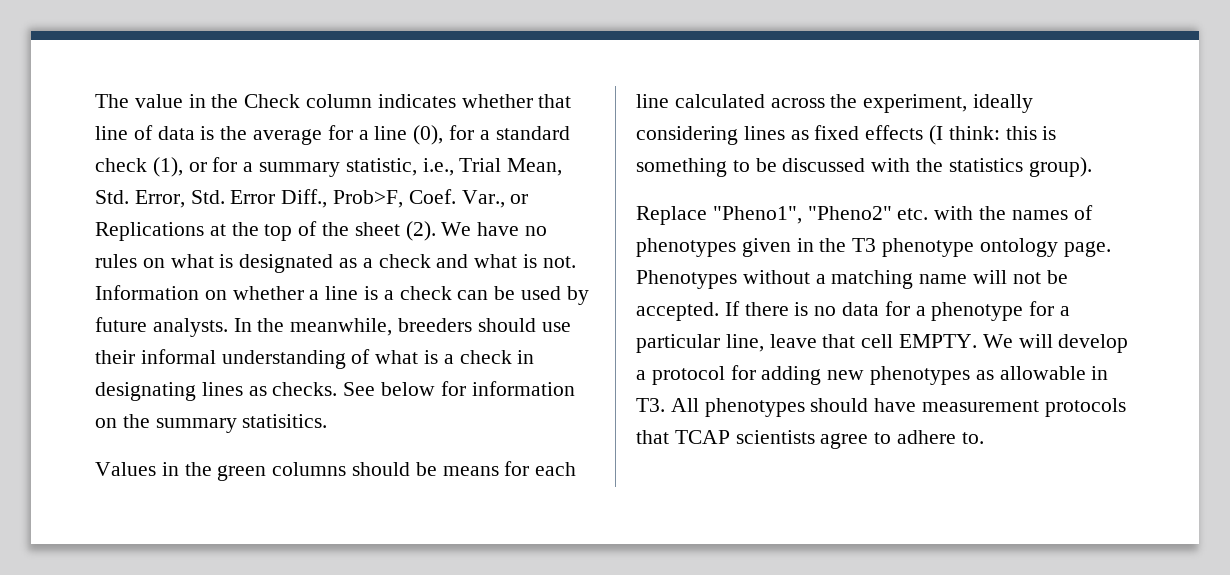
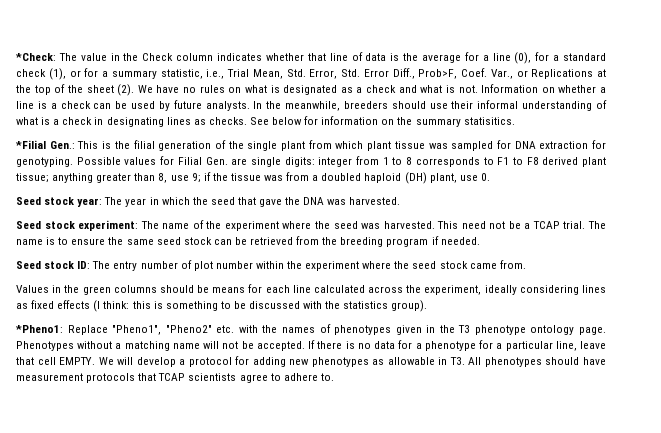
- The value in the Check column indicates whether that line of data is the average for a line (0), for a standard check (1), or for a summary statistic, i.e., Trial Mean, Std. Error, Std. Error Diff., Prob>F, Coef.
+ *Check: The value in the Check column indicates whether that line of data is the average for a line (0), for a standard check (1), or for a summary statistic, i.e., Trial Mean, Std. Error, Std. Error Diff., Prob>F, Coef.
+ *Filial Gen.: This is the filial generation of the single plant from which plant tissue was sampled for DNA extraction for genotyping. Possible values for Filial Gen. are single digits: integer from 1 to 8 corresponds to F1 to F8 derived plant tissue; anything greater than 8, use 9; if the tissue was from a doubled haploid (DH) plant, use 0.
+ Seed stock year: The year in which the seed that gave the DNA was harvested.
+ Seed stock experiment: The name of the experiment where the seed was harvested. This need not be a TCAP trial. The name is to ensure the same seed stock can be retrieved from the breeding program if needed.
+ Seed stock ID: The entry number of plot number within the experiment where the seed stock came from.
- Replace "Pheno1", "Pheno2" etc. with the names of phenotypes given in the T3 phenotype ontology page.
+ *Pheno1: Replace "Pheno1", "Pheno2" etc. with the names of phenotypes given in the T3 phenotype ontology page.

